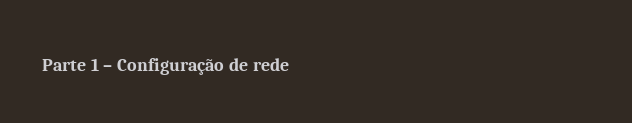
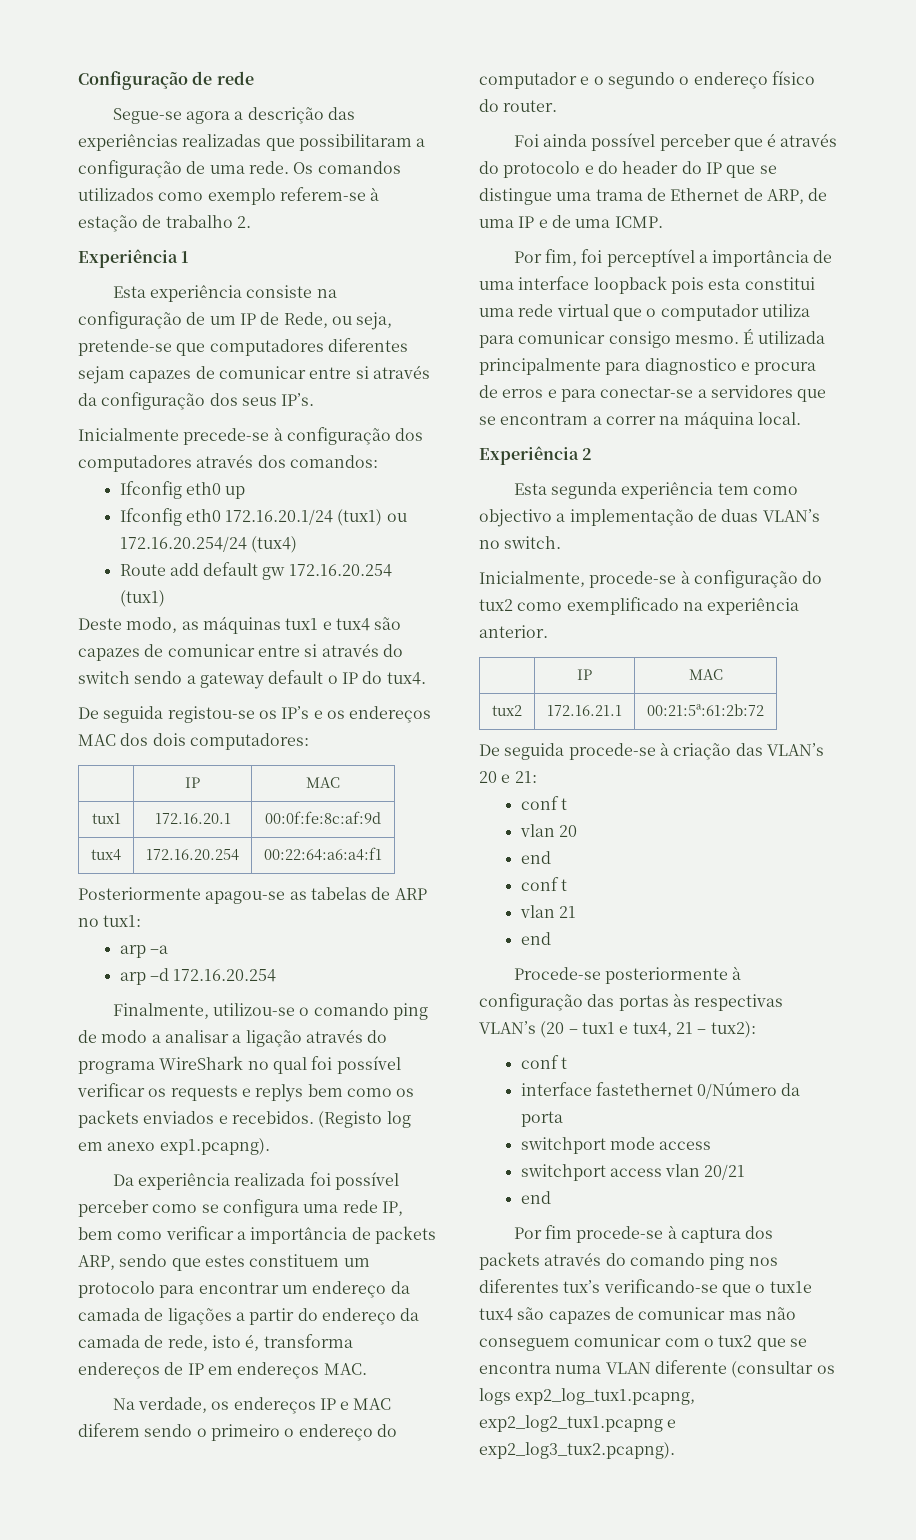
- Parte 1 – Configuração de rede
+ Configuração de rede
+ Segue-se agora a descrição das experiências realizadas que possibilitaram a configuração de uma rede. Os comandos utilizados como exemplo referem-se à estação de trabalho 2.
+ Experiência 1
+ Esta experiência consiste na configuração de um IP de Rede, ou seja, pretende-se que computadores diferentes sejam capazes de comunicar entre si através da configuração dos seus IP’s.
+ Inicialmente precede-se à configuração dos computadores através dos comandos:
+ Ifconfig eth0 up
+ Ifconfig eth0 172.16.20.1/24 (tux1) ou 172.16.20.254/24 (tux4)
+ Route add default gw 172.16.20.254 (tux1)
+ Deste modo, as máquinas tux1 e tux4 são capazes de comunicar entre si através do switch sendo a gateway default o IP do tux4.
+ De seguida registou-se os IP’s e os endereços MAC dos dois computadores:
+ | IP | MAC
+ tux1 | 172.16.20.1 | 00:0f:fe:8c:af:9d
+ tux4 | 172.16.20.254 | 00:22:64:a6:a4:f1
+ Posteriormente apagou-se as tabelas de ARP no tux1:
+ arp –a
+ arp –d 172.16.20.254
+ Finalmente, utilizou-se o comando ping de modo a analisar a ligação através do programa WireShark no qual foi possível verificar os requests e replys bem como os packets enviados e recebidos. (Registo log em anexo exp1.pcapng).
+ Da experiência realizada foi possível perceber como se configura uma rede IP, bem como verificar a importância de packets ARP, sendo que estes constituem um protocolo para encontrar um endereço da camada de ligações a partir do endereço da camada de rede, isto é, transforma endereços de IP em endereços MAC.
+ Na verdade, os endereços IP e MAC diferem sendo o primeiro o endereço do computador e o segundo o endereço físico do router.
+ Foi ainda possível perceber que é através do protocolo e do header do IP que se distingue uma trama de Ethernet de ARP, de uma IP e de uma ICMP.
+ Por fim, foi perceptível a importância de uma interface loopback pois esta constitui uma rede virtual que o computador utiliza para comunicar consigo mesmo. É utilizada principalmente para diagnostico e procura de erros e para conectar-se a servidores que se encontram a correr na máquina local.
+ Experiência 2
+ Esta segunda experiência tem como objectivo a implementação de duas VLAN’s no switch.
+ Inicialmente, procede-se à configuração do tux2 como exemplificado na experiência anterior.
+ | IP | MAC
+ tux2 | 172.16.21.1 | 00:21:5ª:61:2b:72
+ De seguida procede-se à criação das VLAN’s 20 e 21:
+ conf t
+ vlan 20
+ end
+ conf t
+ vlan 21
+ end
+ Procede-se posteriormente à configuração das portas às respectivas VLAN’s (20 – tux1 e tux4, 21 – tux2):
+ conf t
+ interface fastethernet 0/Número da porta
+ switchport mode access
+ switchport access vlan 20/21
+ end
+ Por fim procede-se à captura dos packets através do comando ping nos diferentes tux’s verificando-se que o tux1e tux4 são capazes de comunicar mas não conseguem comunicar com o tux2 que se encontra numa VLAN diferente (consultar os logs exp2_log_tux1.pcapng, exp2_log2_tux1.pcapng e exp2_log3_tux2.pcapng).

